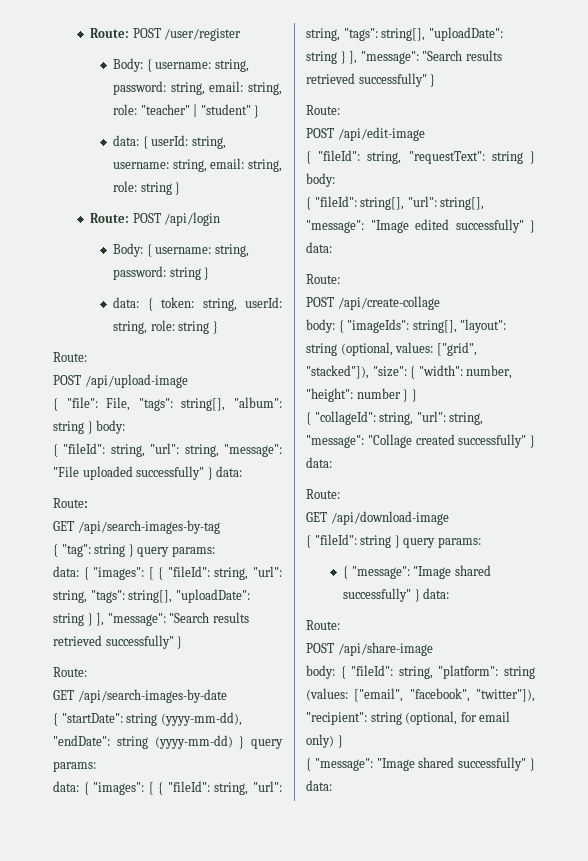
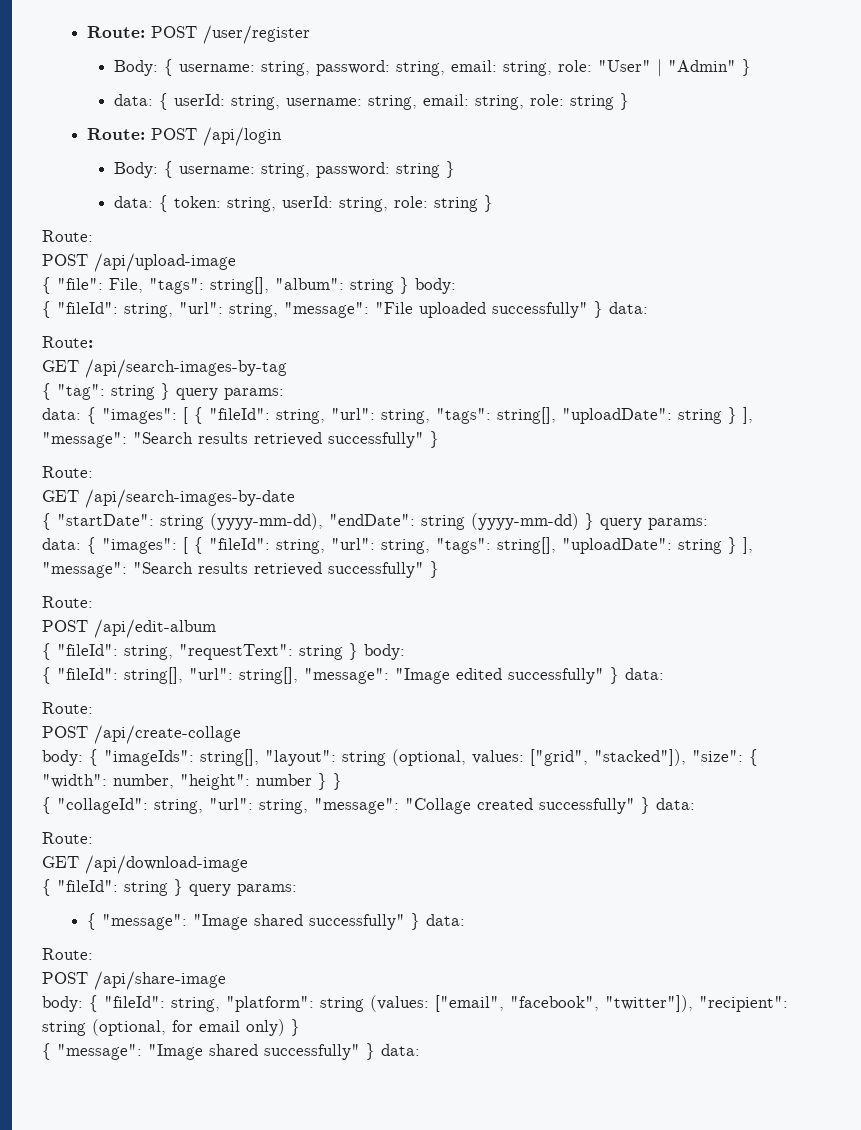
- Body: { username: string, password: string, email: string, role: "teacher" | "student" }
+ Body: { username: string, password: string, email: string, role: "User" | "Admin" }
- POST /api/edit-image
+ POST /api/edit-album

